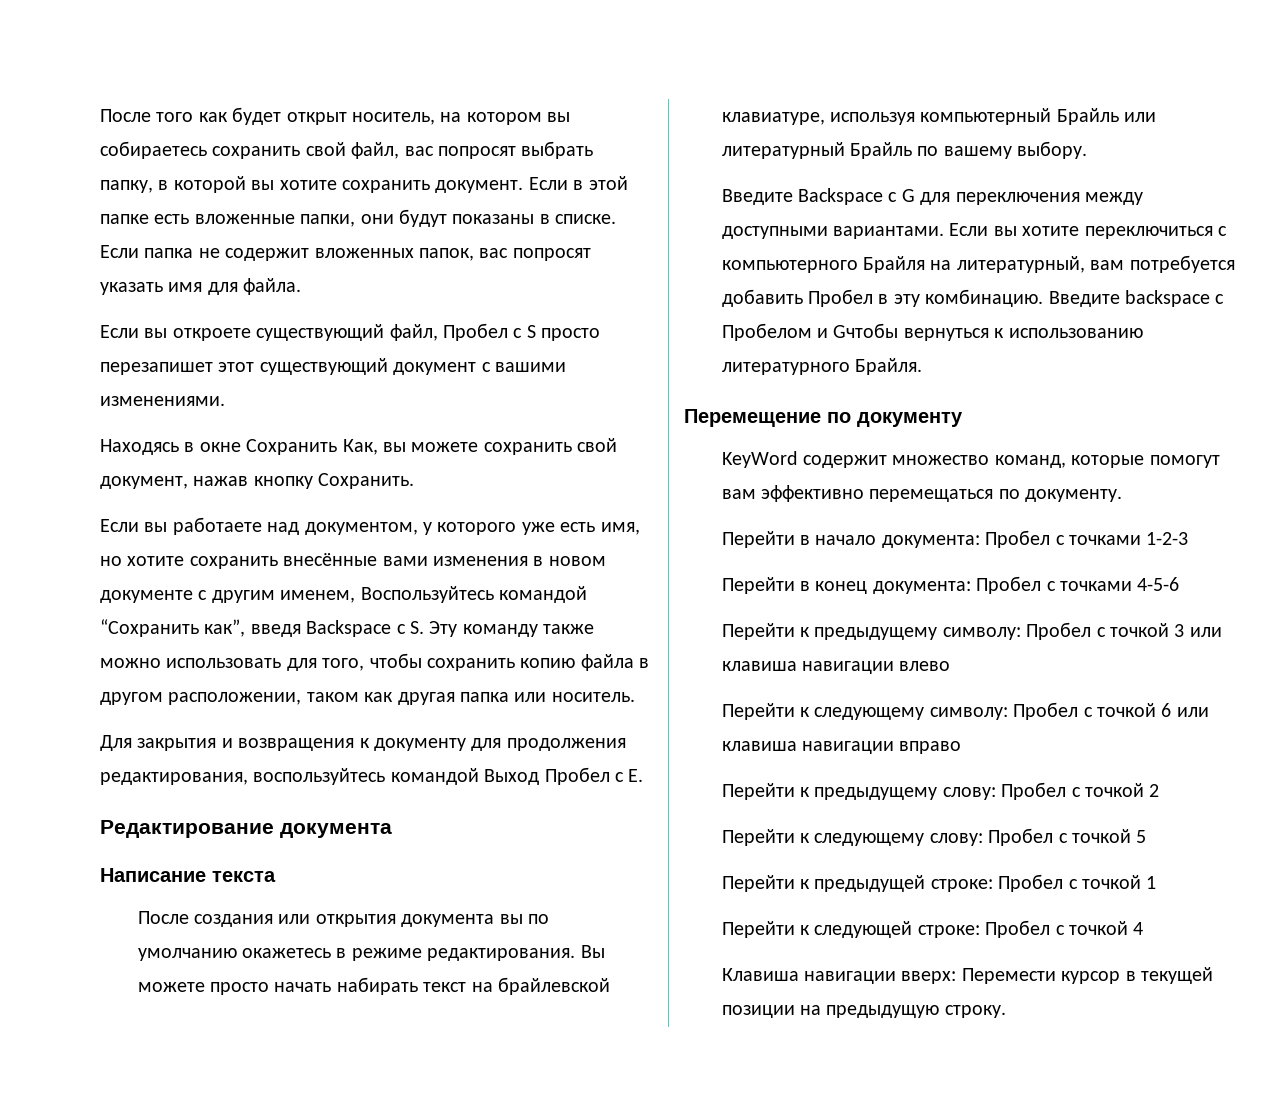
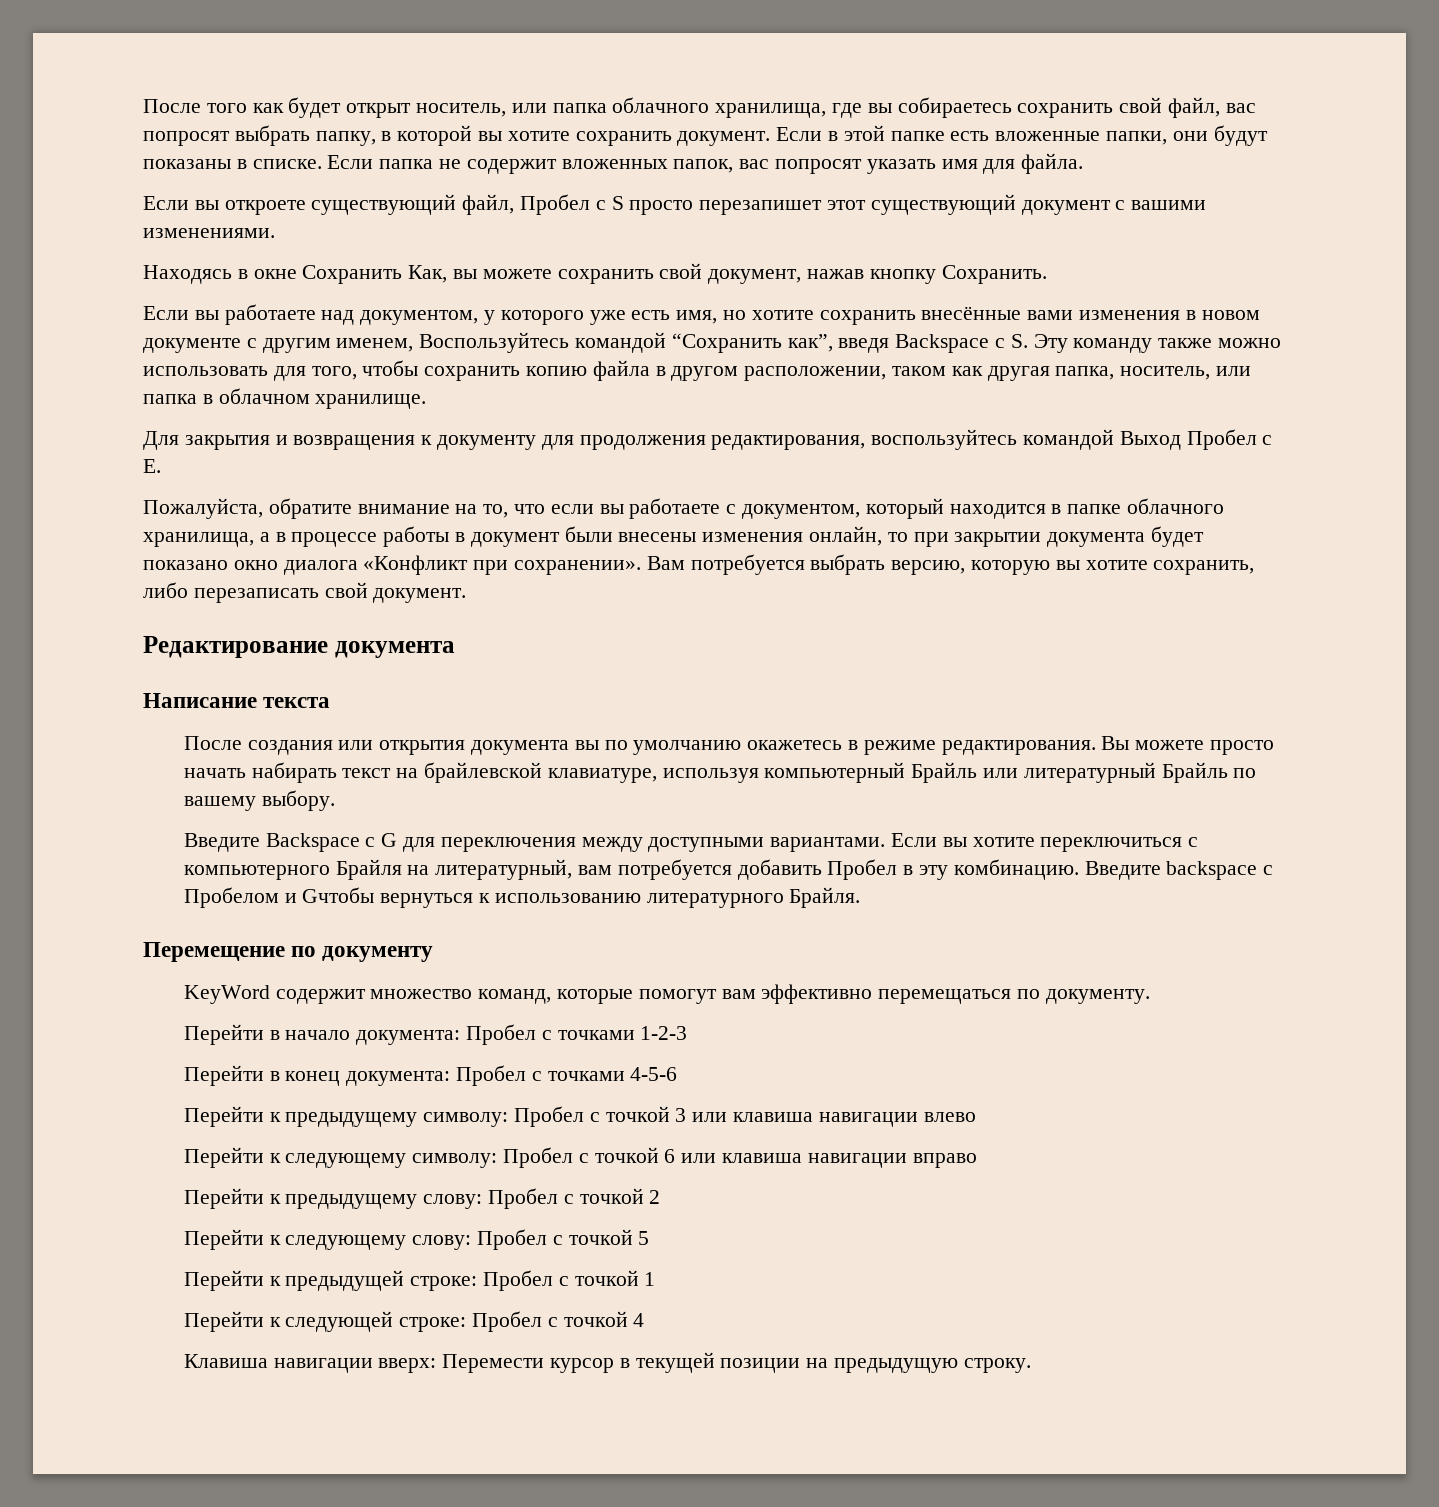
- После того как будет открыт носитель, на котором вы собираетесь сохранить свой файл, вас попросят выбрать папку, в которой вы хотите сохранить документ.
+ После того как будет открыт носитель, или папка облачного хранилища, где вы собираетесь сохранить свой файл, вас попросят выбрать папку, в которой вы хотите сохранить документ.
- Если вы работаете над документом, у которого уже есть имя, но хотите сохранить внесённые вами изменения в новом документе с другим именем, Воспользуйтесь командой “Сохранить как”, введя Backspace с S. Эту команду также можно использовать для того, чтобы сохранить копию файла в другом расположении, таком как другая папка или носитель.
+ Если вы работаете над документом, у которого уже есть имя, но хотите сохранить внесённые вами изменения в новом документе с другим именем, Воспользуйтесь командой “Сохранить как”, введя Backspace с S. Эту команду также можно использовать для того, чтобы сохранить копию файла в другом расположении, таком как другая папка, носитель, или папка в облачном хранилище.
+ Пожалуйста, обратите внимание на то, что если вы работаете с документом, который находится в папке облачного хранилища, а в процессе работы в документ были внесены изменения онлайн, то при закрытии документа будет показано окно диалога «Конфликт при сохранении». Вам потребуется выбрать версию, которую вы хотите сохранить, либо перезаписать свой документ.

